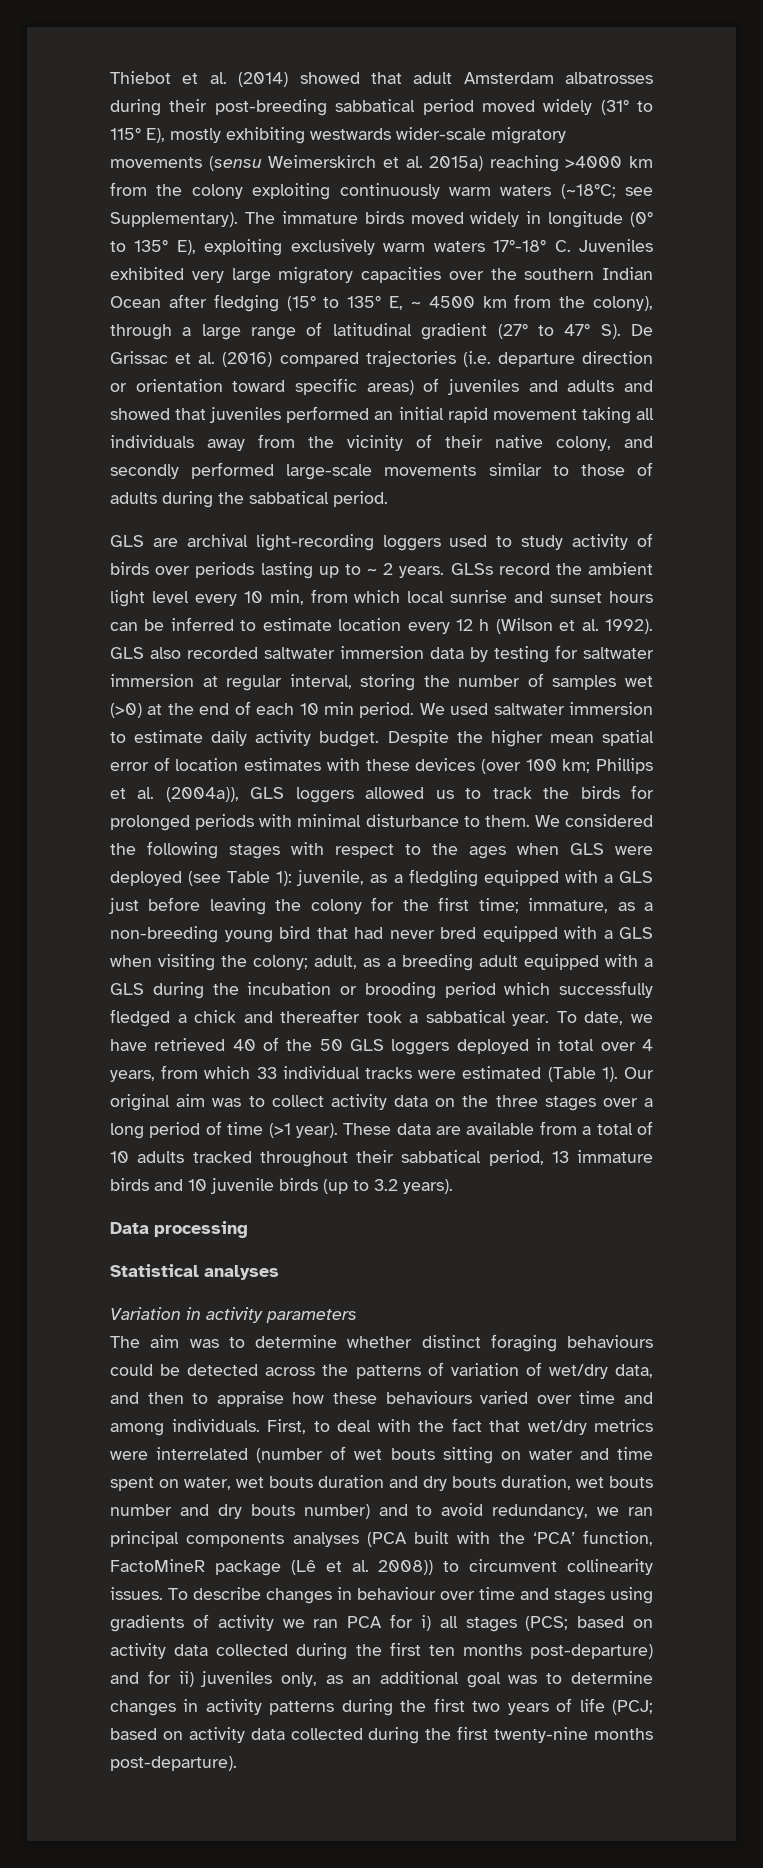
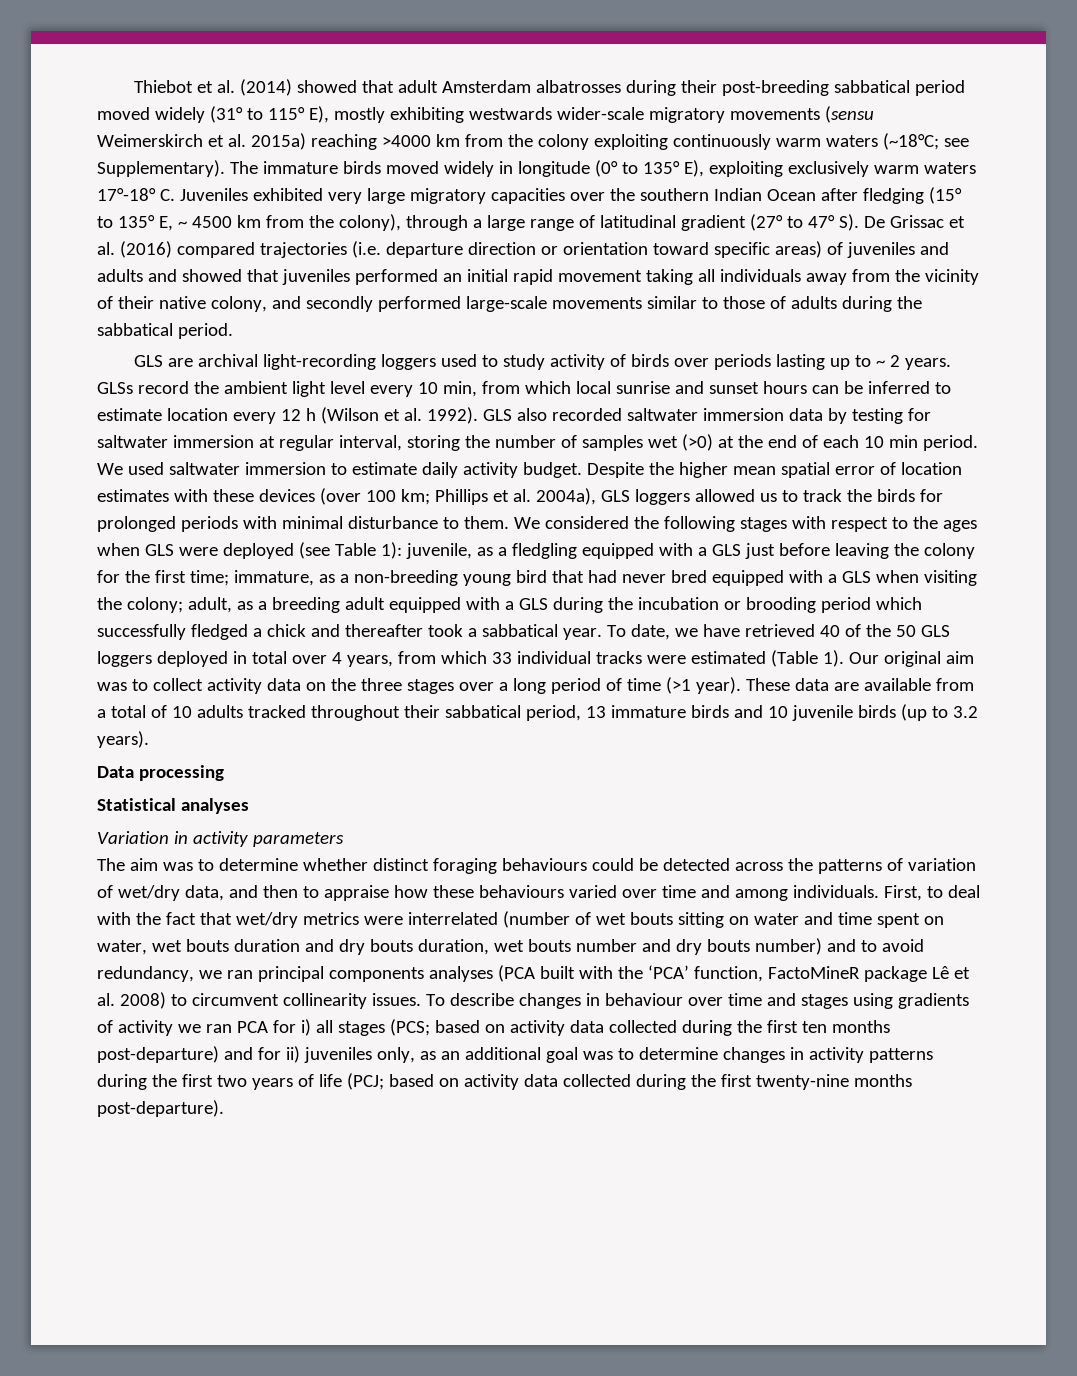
- Despite the higher mean spatial error of location estimates with these devices (over 100 km; Phillips et al. (2004a)), GLS loggers allowed us to track the birds for prolonged periods with minimal disturbance to them.
+ Despite the higher mean spatial error of location estimates with these devices (over 100 km; Phillips et al. 2004a), GLS loggers allowed us to track the birds for prolonged periods with minimal disturbance to them.
- First, to deal with the fact that wet/dry metrics were interrelated (number of wet bouts sitting on water and time spent on water, wet bouts duration and dry bouts duration, wet bouts number and dry bouts number) and to avoid redundancy, we ran principal components analyses (PCA built with the ‘PCA’ function, FactoMineR package (Lê et al. 2008)) to circumvent collinearity issues.
+ First, to deal with the fact that wet/dry metrics were interrelated (number of wet bouts sitting on water and time spent on water, wet bouts duration and dry bouts duration, wet bouts number and dry bouts number) and to avoid redundancy, we ran principal components analyses (PCA built with the ‘PCA’ function, FactoMineR package Lê et al. 2008) to circumvent collinearity issues.

